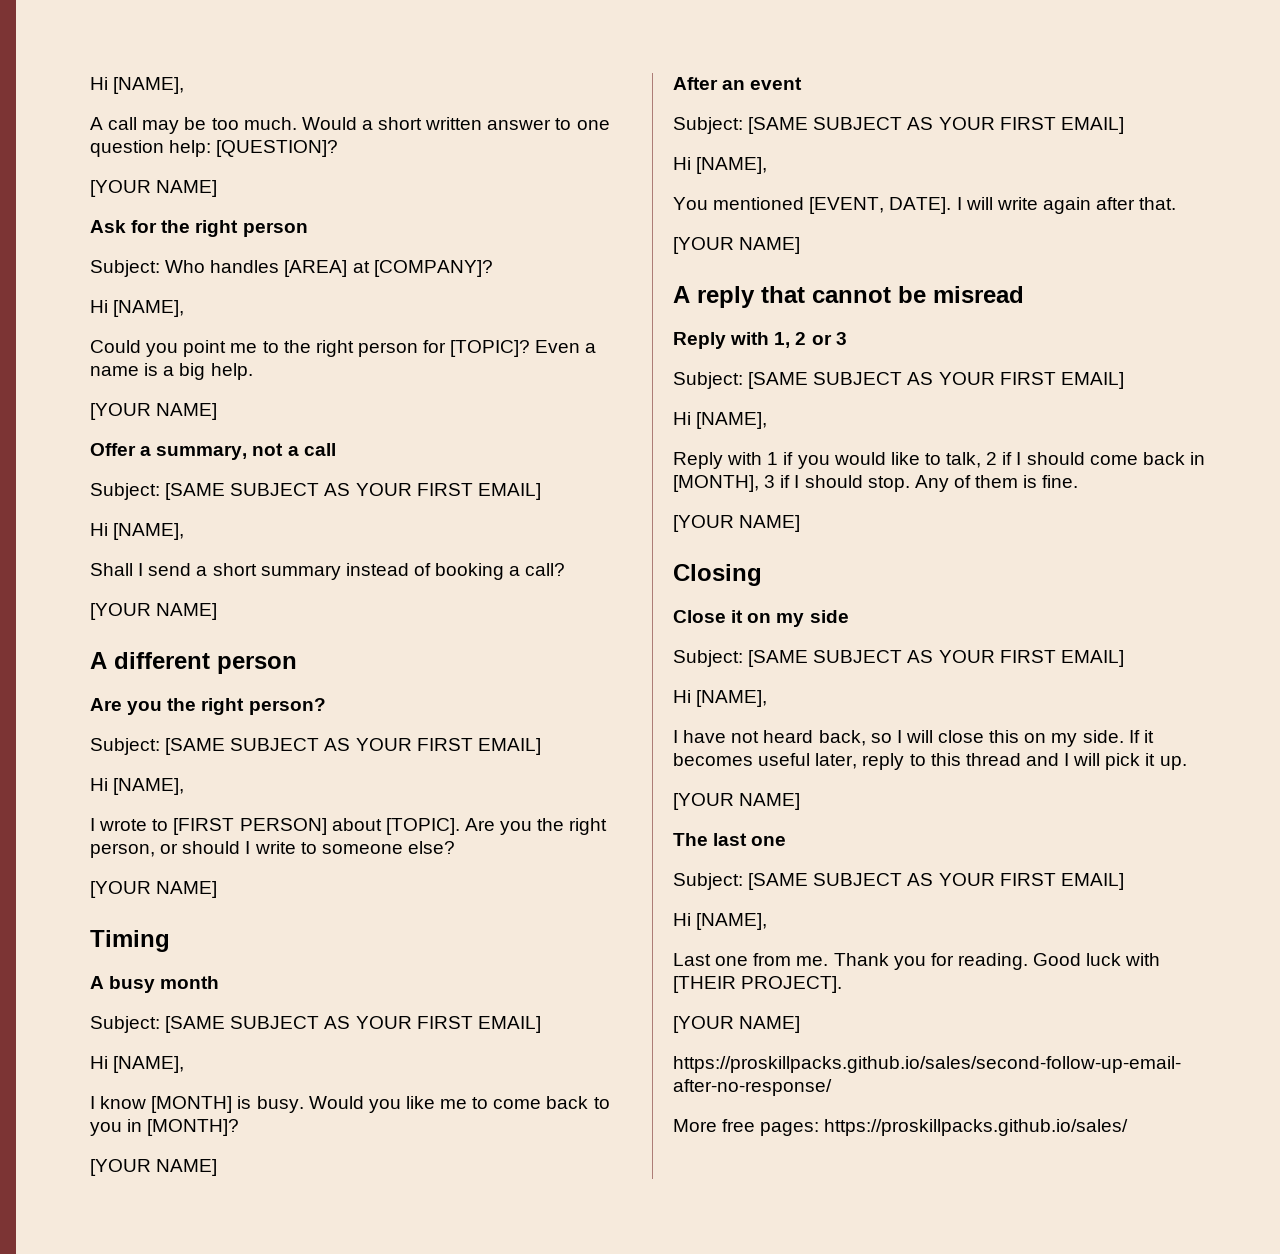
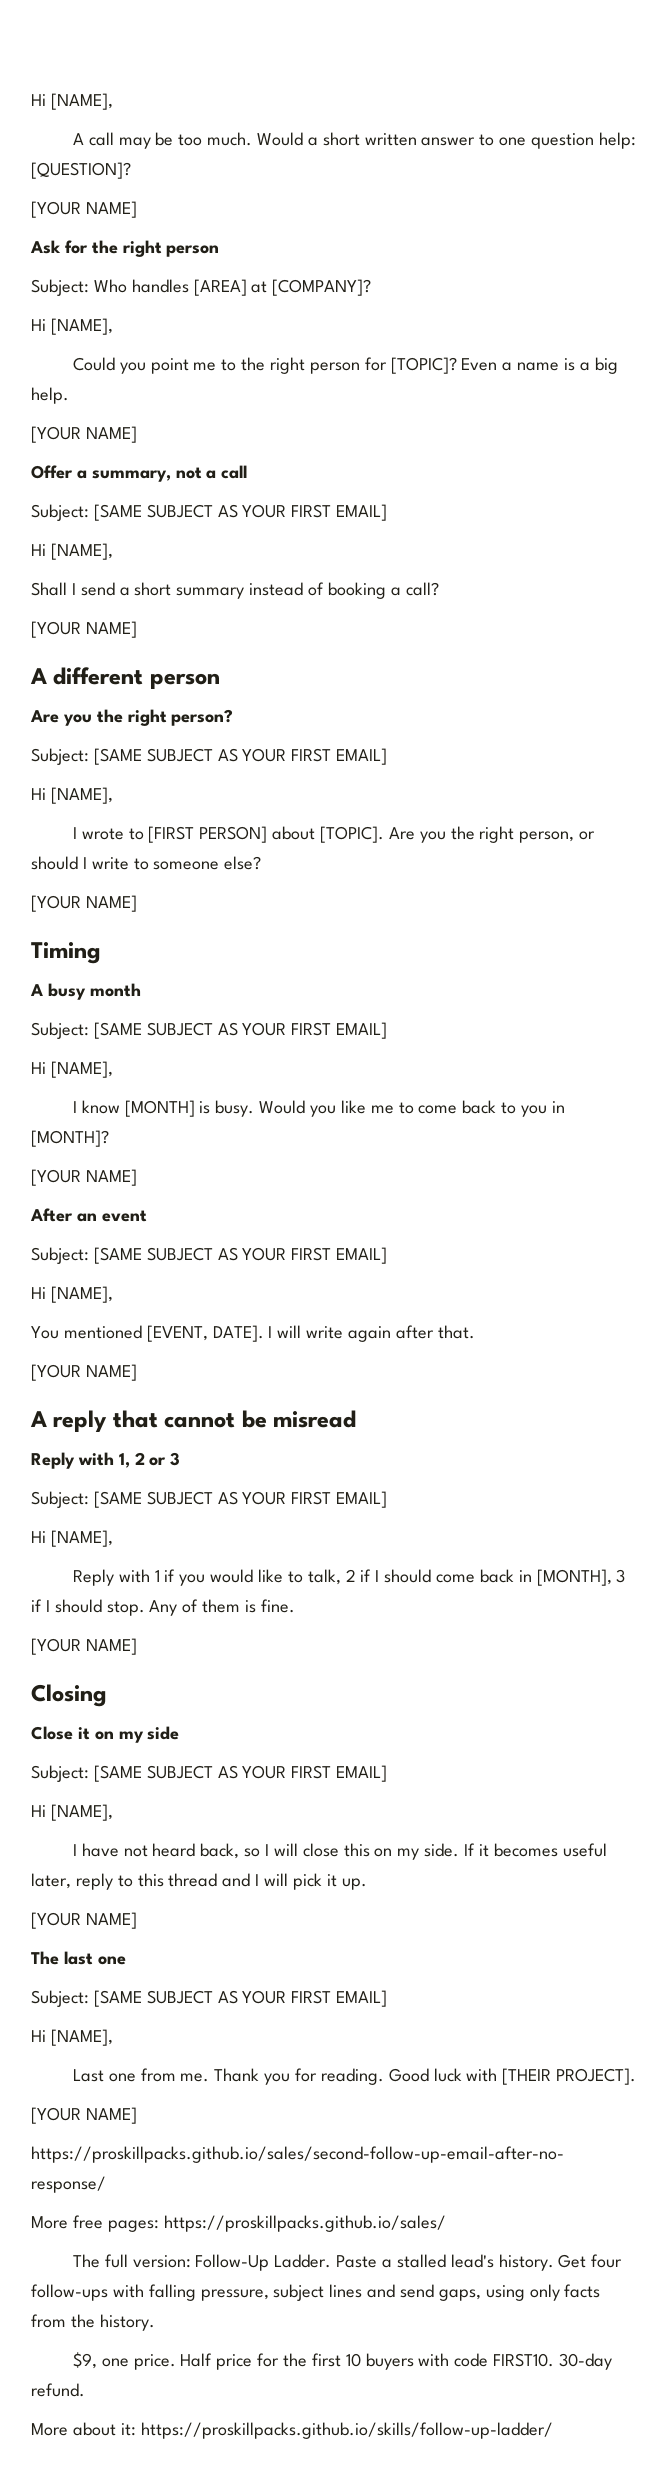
+ The full version: Follow-Up Ladder. Paste a stalled lead's history. Get four follow-ups with falling pressure, subject lines and send gaps, using only facts from the history.
+ $9, one price. Half price for the first 10 buyers with code FIRST10. 30-day refund.
+ More about it: https://proskillpacks.github.io/skills/follow-up-ladder/

